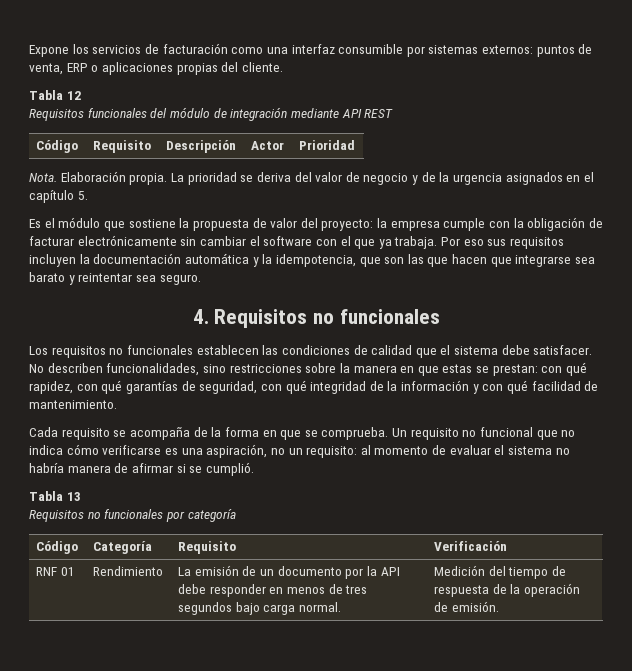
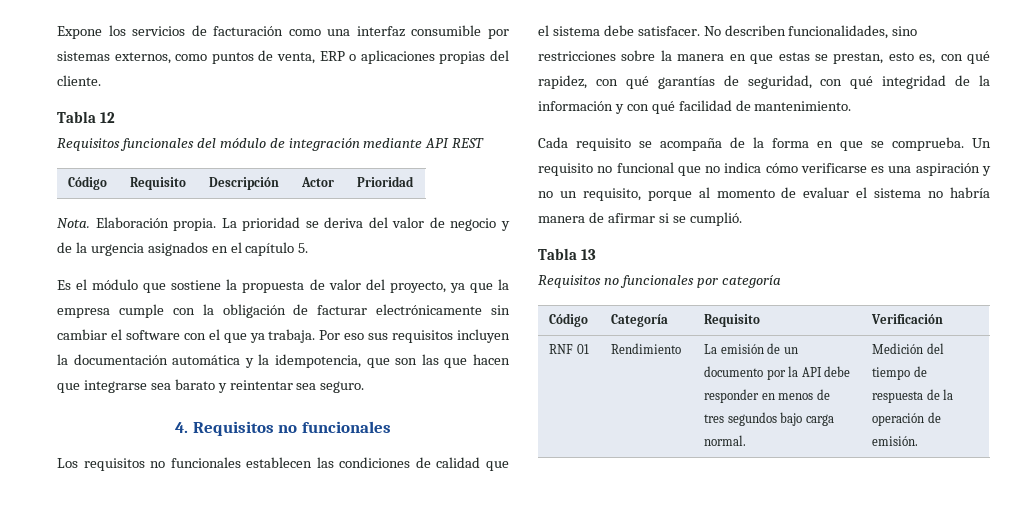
- Expone los servicios de facturación como una interfaz consumible por sistemas externos: puntos de venta, ERP o aplicaciones propias del cliente.
+ Expone los servicios de facturación como una interfaz consumible por sistemas externos, como puntos de venta, ERP o aplicaciones propias del cliente.
- Es el módulo que sostiene la propuesta de valor del proyecto: la empresa cumple con la obligación de facturar electrónicamente sin cambiar el software con el que ya trabaja.
+ Es el módulo que sostiene la propuesta de valor del proyecto, ya que la empresa cumple con la obligación de facturar electrónicamente sin cambiar el software con el que ya trabaja.
- No describen funcionalidades, sino restricciones sobre la manera en que estas se prestan: con qué rapidez, con qué garantías de seguridad, con qué integridad de la información y con qué facilidad de mantenimiento.
+ No describen funcionalidades, sino restricciones sobre la manera en que estas se prestan, esto es, con qué rapidez, con qué garantías de seguridad, con qué integridad de la información y con qué facilidad de mantenimiento.
- Un requisito no funcional que no indica cómo verificarse es una aspiración, no un requisito: al momento de evaluar el sistema no habría manera de afirmar si se cumplió.
+ Un requisito no funcional que no indica cómo verificarse es una aspiración y no un requisito, porque al momento de evaluar el sistema no habría manera de afirmar si se cumplió.

